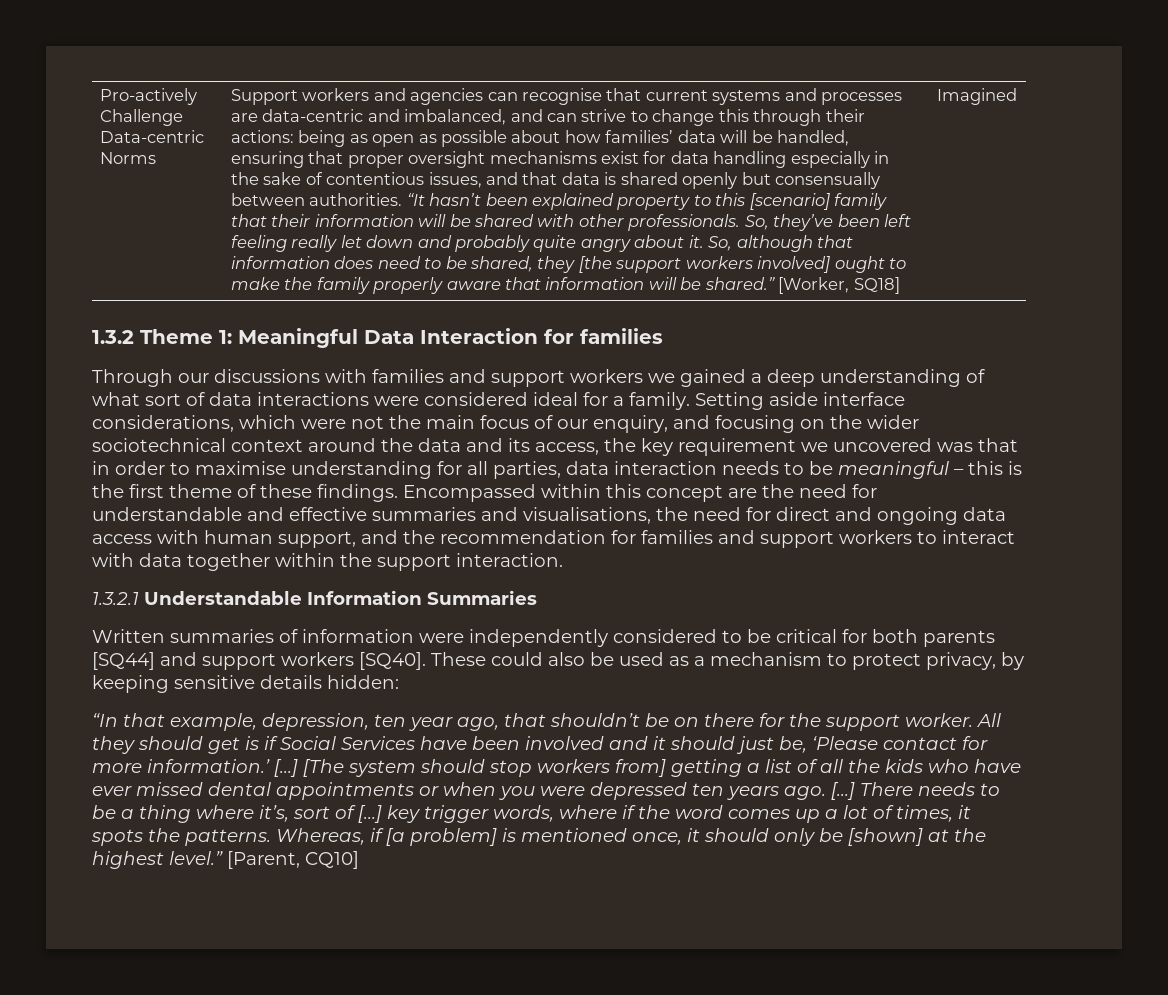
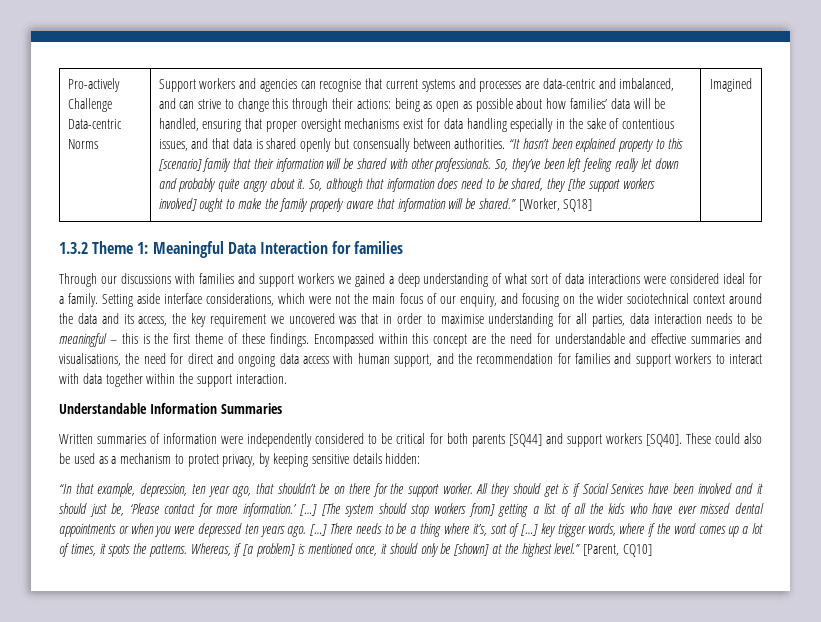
- 1.3.2.1 Understandable Information Summaries
+ Understandable Information Summaries

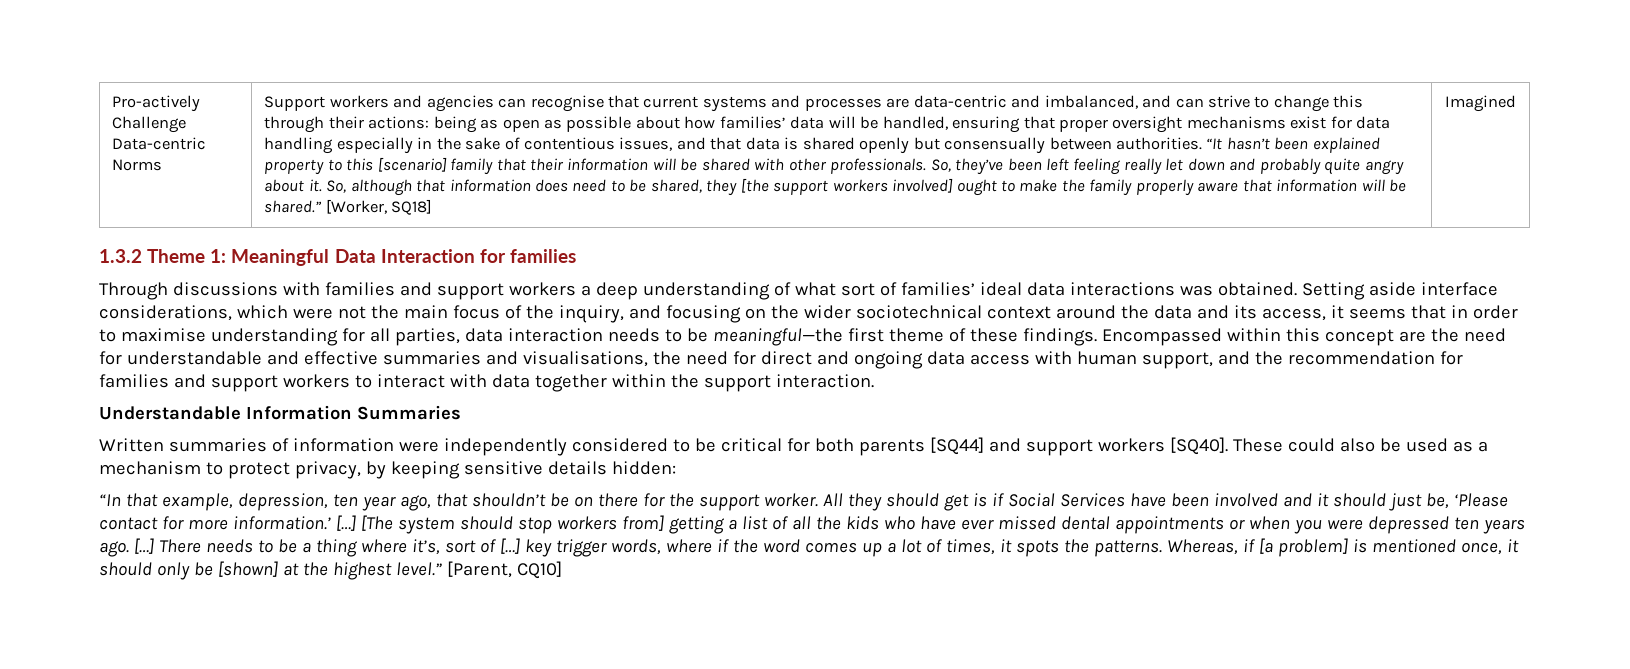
- Through our discussions with families and support workers we gained a deep understanding of what sort of data interactions were considered ideal for a family.
+ Through discussions with families and support workers a deep understanding of what sort of families’ ideal data interactions was obtained.
- Setting aside interface considerations, which were not the main focus of our enquiry, and focusing on the wider sociotechnical context around the data and its access, the key requirement we uncovered was that in order to maximise understanding for all parties, data interaction needs to be meaningful – this is the first theme of these findings.
+ Setting aside interface considerations, which were not the main focus of the inquiry, and focusing on the wider sociotechnical context around the data and its access, it seems that in order to maximise understanding for all parties, data interaction needs to be meaningful—the first theme of these findings.

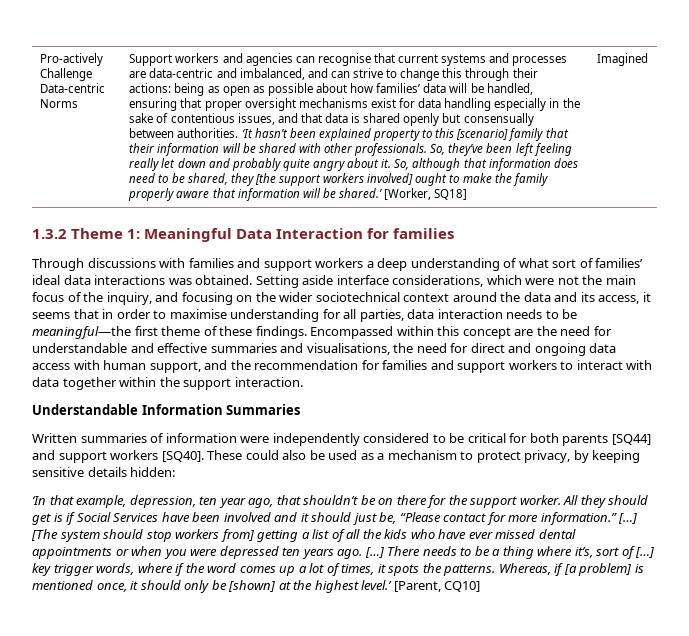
- “It hasn’t been explained property to this [scenario] family that their information will be shared with other professionals.
+ ‘It hasn’t been explained property to this [scenario] family that their information will be shared with other professionals.
- So, although that information does need to be shared, they [the support workers involved] ought to make the family properly aware that information will be shared.”
+ So, although that information does need to be shared, they [the support workers involved] ought to make the family properly aware that information will be shared.’
- “In that example, depression, ten year ago, that shouldn’t be on there for the support worker.
+ ‘In that example, depression, ten year ago, that shouldn’t be on there for the support worker.
- All they should get is if Social Services have been involved and it should just be, ‘Please contact for more information.’
+ All they should get is if Social Services have been involved and it should just be, “Please contact for more information.”
- Whereas, if [a problem] is mentioned once, it should only be [shown] at the highest level.”
+ Whereas, if [a problem] is mentioned once, it should only be [shown] at the highest level.’

